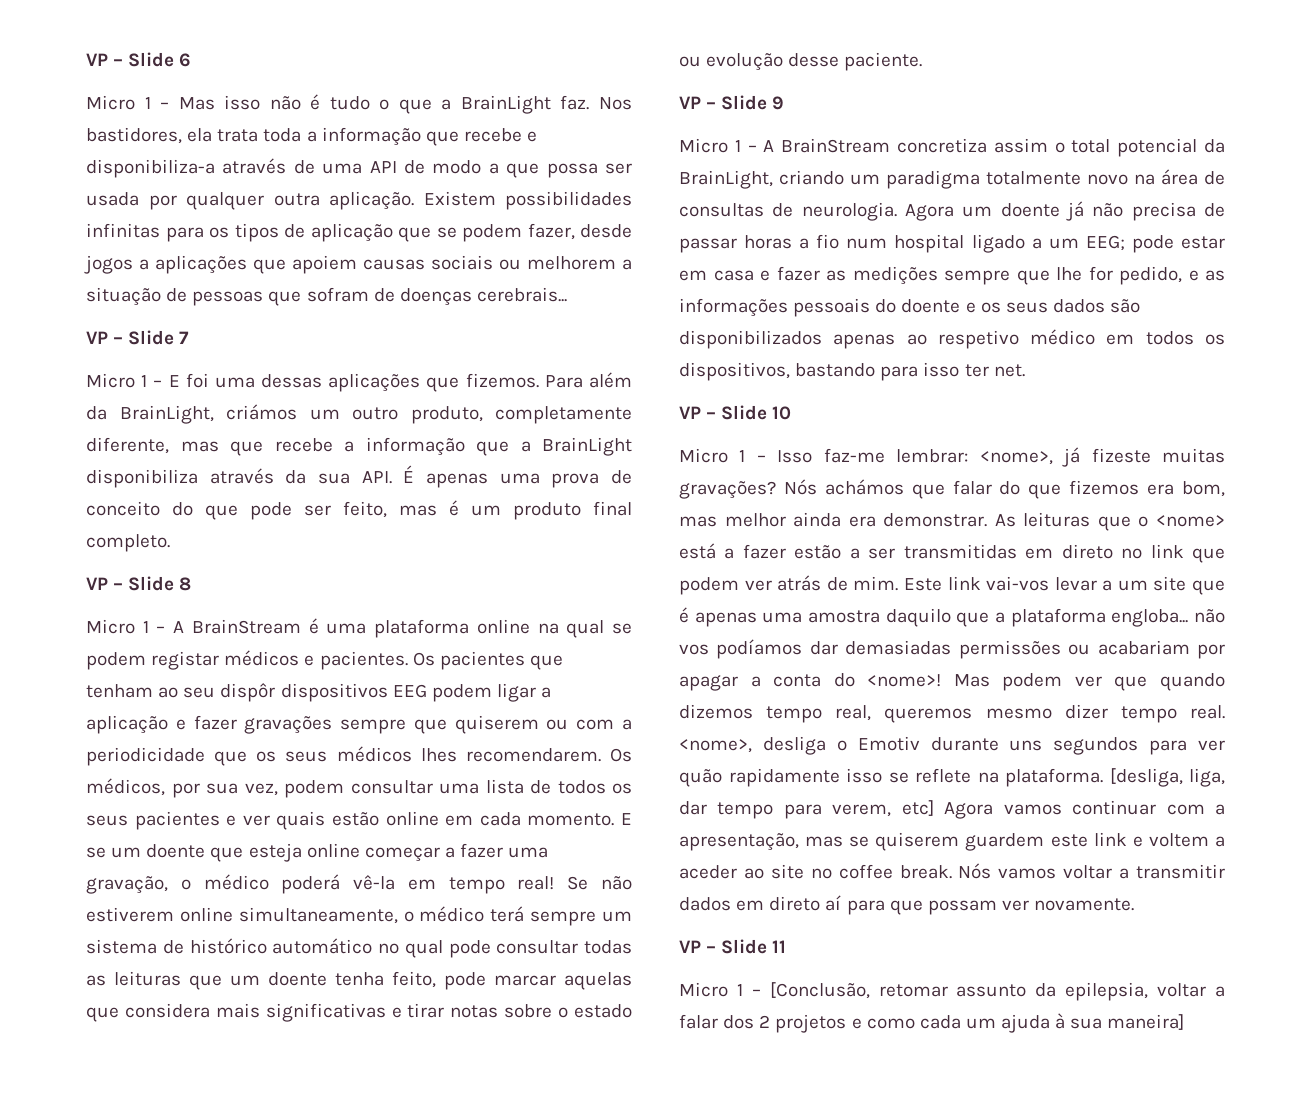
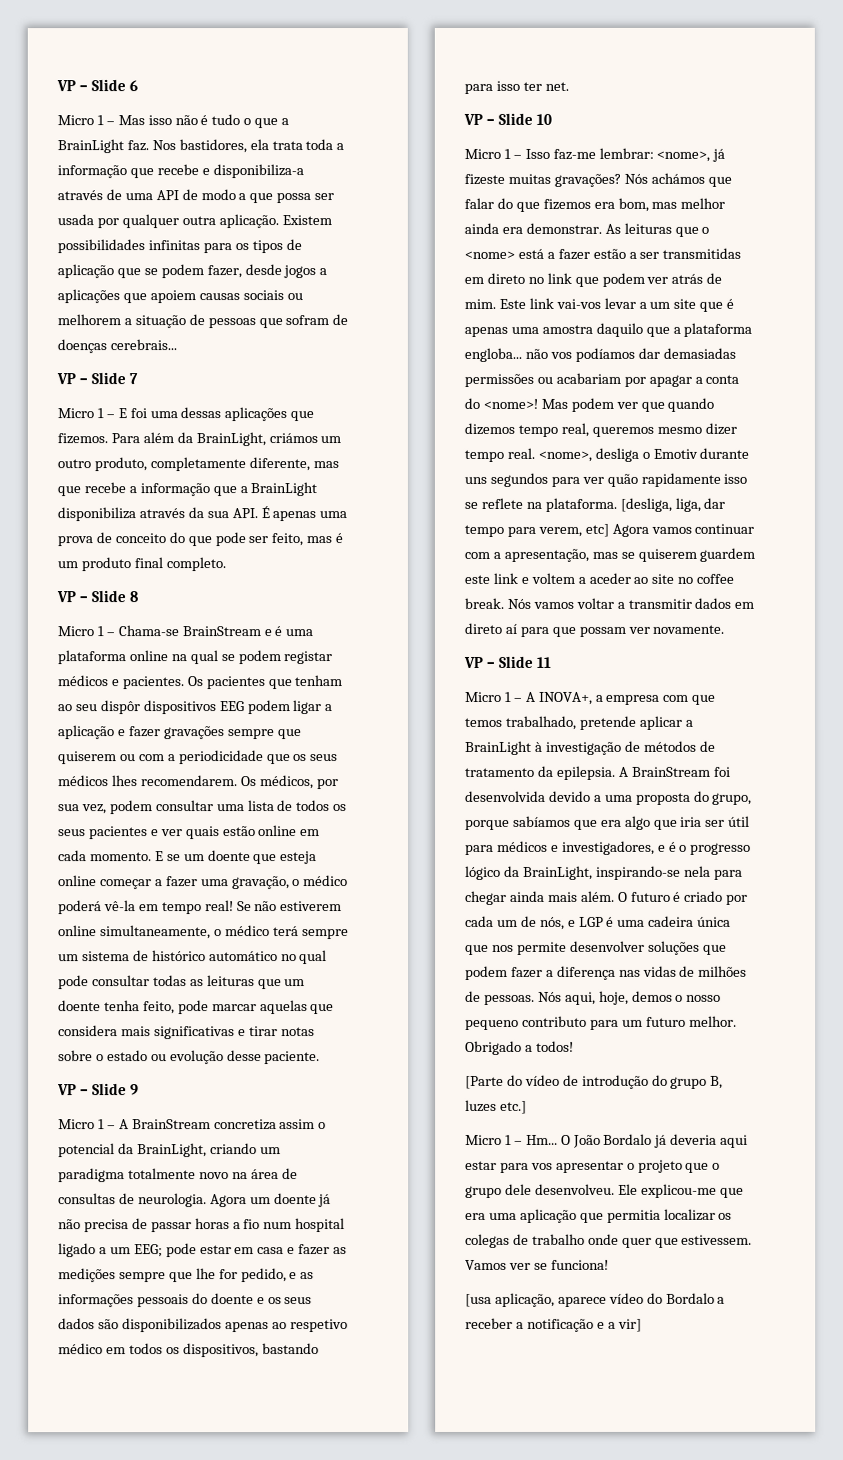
- Micro 1 – A BrainStream é uma plataforma online na qual se podem registar médicos e pacientes.
+ Micro 1 – Chama-se BrainStream e é uma plataforma online na qual se podem registar médicos e pacientes.
- Micro 1 – A BrainStream concretiza assim o total potencial da BrainLight, criando um paradigma totalmente novo na área de consultas de neurologia.
+ Micro 1 – A BrainStream concretiza assim o potencial da BrainLight, criando um paradigma totalmente novo na área de consultas de neurologia.
- Micro 1 – [Conclusão, retomar assunto da epilepsia, voltar a falar dos 2 projetos e como cada um ajuda à sua maneira]
+ Micro 1 – A INOVA+, a empresa com que temos trabalhado, pretende aplicar a BrainLight à investigação de métodos de tratamento da epilepsia. A BrainStream foi desenvolvida devido a uma proposta do grupo, porque sabíamos que era algo que iria ser útil para médicos e investigadores, e é o progresso lógico da BrainLight, inspirando-se nela para chegar ainda mais além. O futuro é criado por cada um de nós, e LGP é uma cadeira única que nos permite desenvolver soluções que podem fazer a diferença nas vidas de milhões de pessoas. Nós aqui, hoje, demos o nosso pequeno contributo para um futuro melhor. Obrigado a todos!
+ [Parte do vídeo de introdução do grupo B, luzes etc.]
+ Micro 1 – Hm... O João Bordalo já deveria aqui estar para vos apresentar o projeto que o grupo dele desenvolveu. Ele explicou-me que era uma aplicação que permitia localizar os colegas de trabalho onde quer que estivessem. Vamos ver se funciona!
+ [usa aplicação, aparece vídeo do Bordalo a receber a notificação e a vir]

